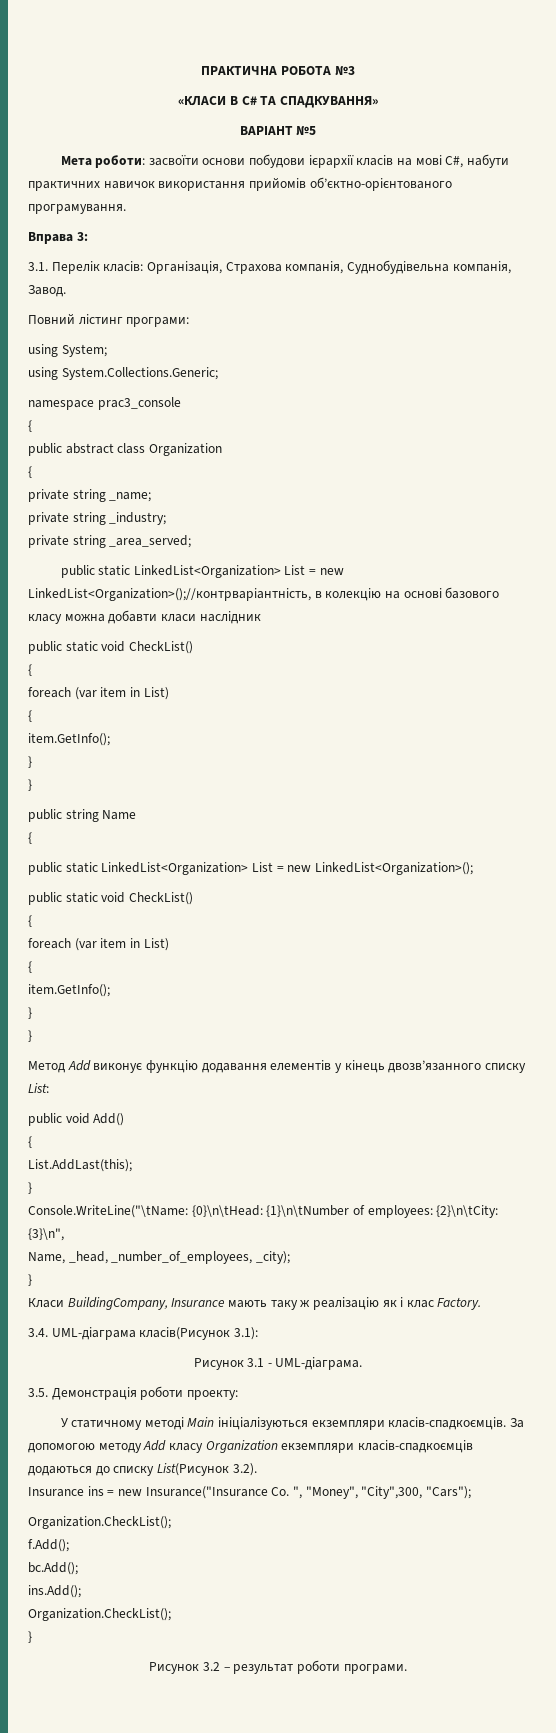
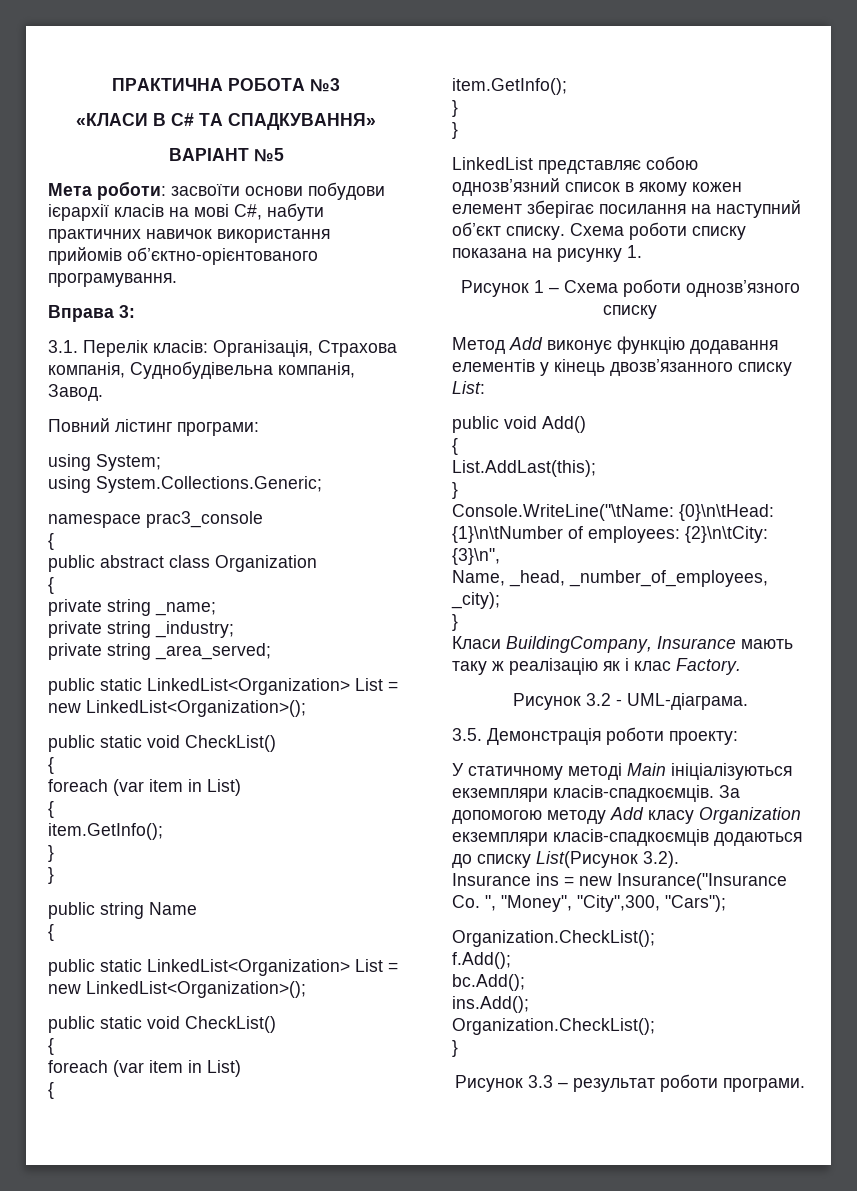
  private string _area_served;
- public static LinkedList<Organization> List = new LinkedList<Organization>();//контрваріантність, в колекцію на основі базового класу можна добавти класи наслідник
+ public static LinkedList<Organization> List = new LinkedList<Organization>();
+ LinkedList представляє собою однозв’язний список в якому кожен елемент зберігає посилання на наступний об’єкт списку. Схема роботи списку показана на рисунку 1.
+ Рисунок 1 – Схема роботи однозв’язного списку
- 3.4. UML-діаграма класів(Рисунок 3.1):
- Рисунок 3.1 - UML-діаграма.
+ Рисунок 3.2 - UML-діаграма.
- Рисунок 3.2 – результат роботи програми.
+ Рисунок 3.3 – результат роботи програми.

